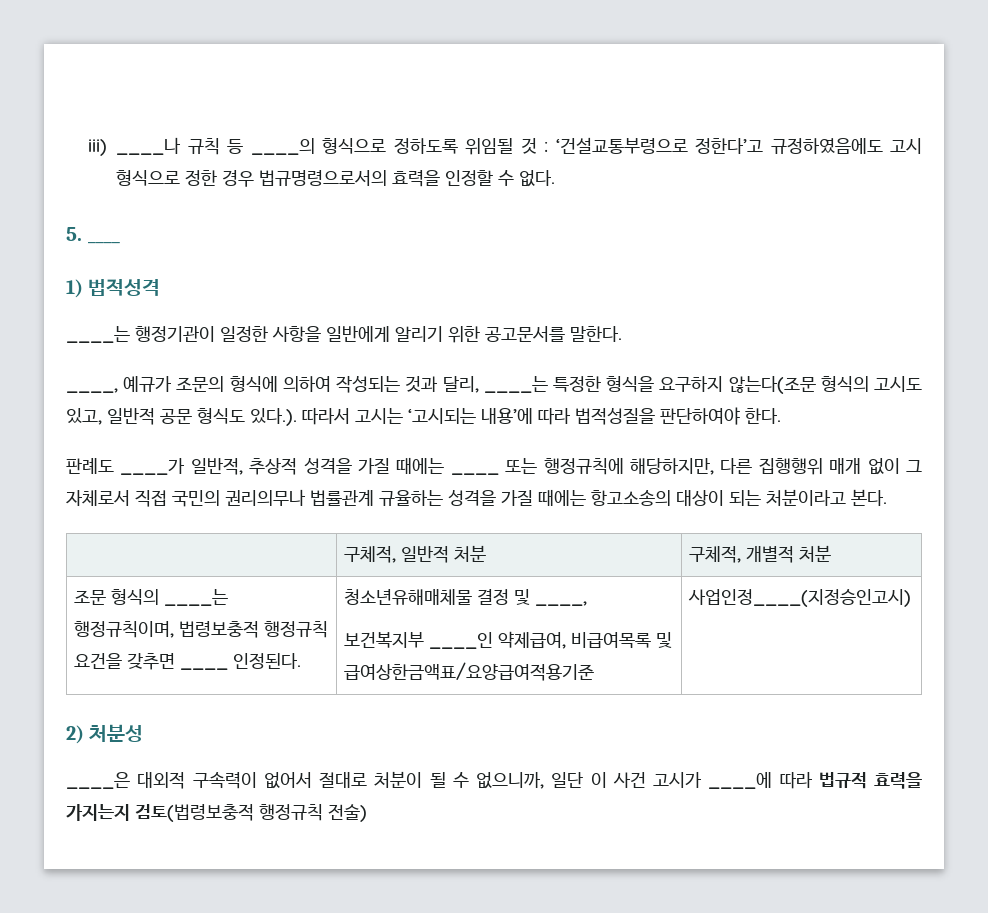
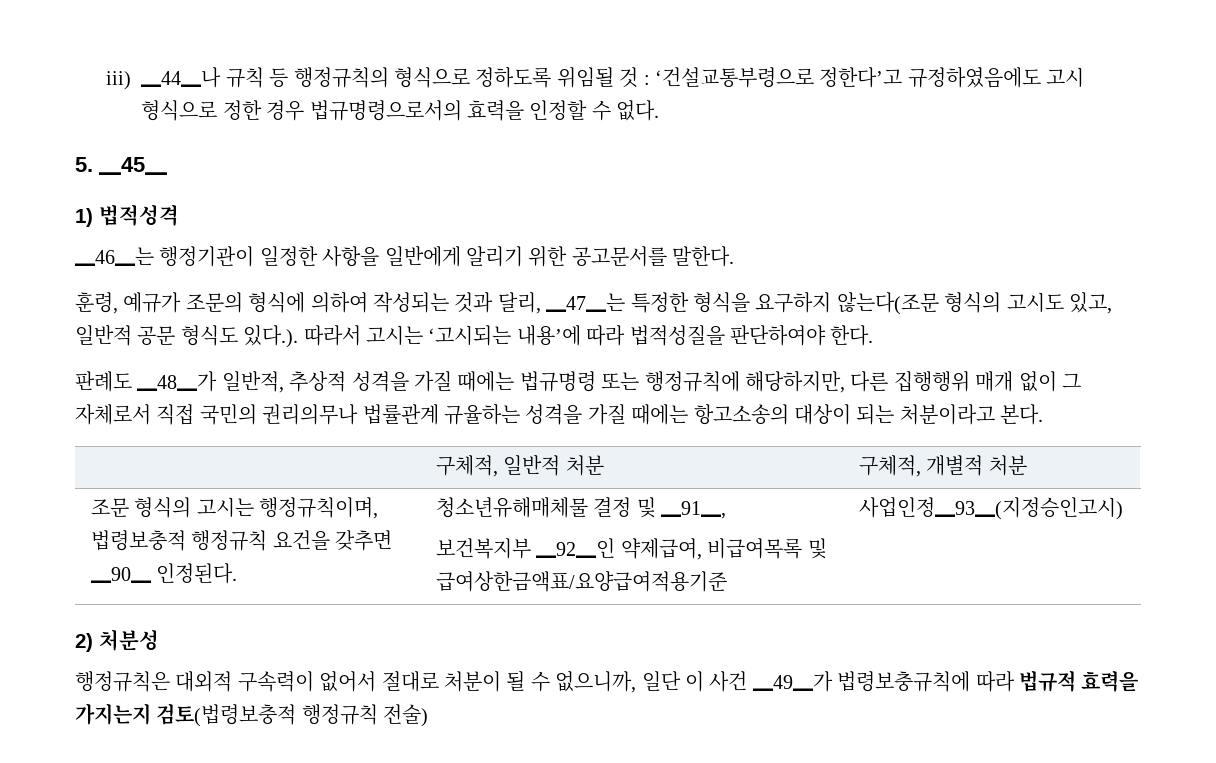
- iii) ____나 규칙 등 ____의 형식으로 정하도록 위임될 것 : ‘건설교통부령으로 정한다’고 규정하였음에도 고시 형식으로 정한 경우 법규명령으로서의 효력을 인정할 수 없다.
+ iii) ▁44▁나 규칙 등 행정규칙의 형식으로 정하도록 위임될 것 : ‘건설교통부령으로 정한다’고 규정하였음에도 고시 형식으로 정한 경우 법규명령으로서의 효력을 인정할 수 없다.
- 5. ____
+ 5. ▁45▁
- ____는 행정기관이 일정한 사항을 일반에게 알리기 위한 공고문서를 말한다.
+ ▁46▁는 행정기관이 일정한 사항을 일반에게 알리기 위한 공고문서를 말한다.
- ____, 예규가 조문의 형식에 의하여 작성되는 것과 달리, ____는 특정한 형식을 요구하지 않는다(조문 형식의 고시도 있고, 일반적 공문 형식도 있다.). 따라서 고시는 ‘고시되는 내용’에 따라 법적성질을 판단하여야 한다.
+ 훈령, 예규가 조문의 형식에 의하여 작성되는 것과 달리, ▁47▁는 특정한 형식을 요구하지 않는다(조문 형식의 고시도 있고, 일반적 공문 형식도 있다.). 따라서 고시는 ‘고시되는 내용’에 따라 법적성질을 판단하여야 한다.
- 판례도 ____가 일반적, 추상적 성격을 가질 때에는 ____ 또는 행정규칙에 해당하지만, 다른 집행행위 매개 없이 그 자체로서 직접 국민의 권리의무나 법률관계 규율하는 성격을 가질 때에는 항고소송의 대상이 되는 처분이라고 본다.
+ 판례도 ▁48▁가 일반적, 추상적 성격을 가질 때에는 법규명령 또는 행정규칙에 해당하지만, 다른 집행행위 매개 없이 그 자체로서 직접 국민의 권리의무나 법률관계 규율하는 성격을 가질 때에는 항고소송의 대상이 되는 처분이라고 본다.
- 조문 형식의 ____는 행정규칙이며, 법령보충적 행정규칙 요건을 갖추면 ____ 인정된다. | 청소년유해매체물 결정 및 ____,
- 보건복지부 ____인 약제급여, 비급여목록 및 급여상한금액표/요양급여적용기준 | 사업인정____(지정승인고시)
+ 조문 형식의 고시는 행정규칙이며, 법령보충적 행정규칙 요건을 갖추면 ▁90▁ 인정된다. | 청소년유해매체물 결정 및 ▁91▁,
+ 보건복지부 ▁92▁인 약제급여, 비급여목록 및 급여상한금액표/요양급여적용기준 | 사업인정▁93▁(지정승인고시)
- ____은 대외적 구속력이 없어서 절대로 처분이 될 수 없으니까, 일단 이 사건 고시가 ____에 따라 법규적 효력을 가지는지 검토(법령보충적 행정규칙 전술)
+ 행정규칙은 대외적 구속력이 없어서 절대로 처분이 될 수 없으니까, 일단 이 사건 ▁49▁가 법령보충규칙에 따라 법규적 효력을 가지는지 검토(법령보충적 행정규칙 전술)

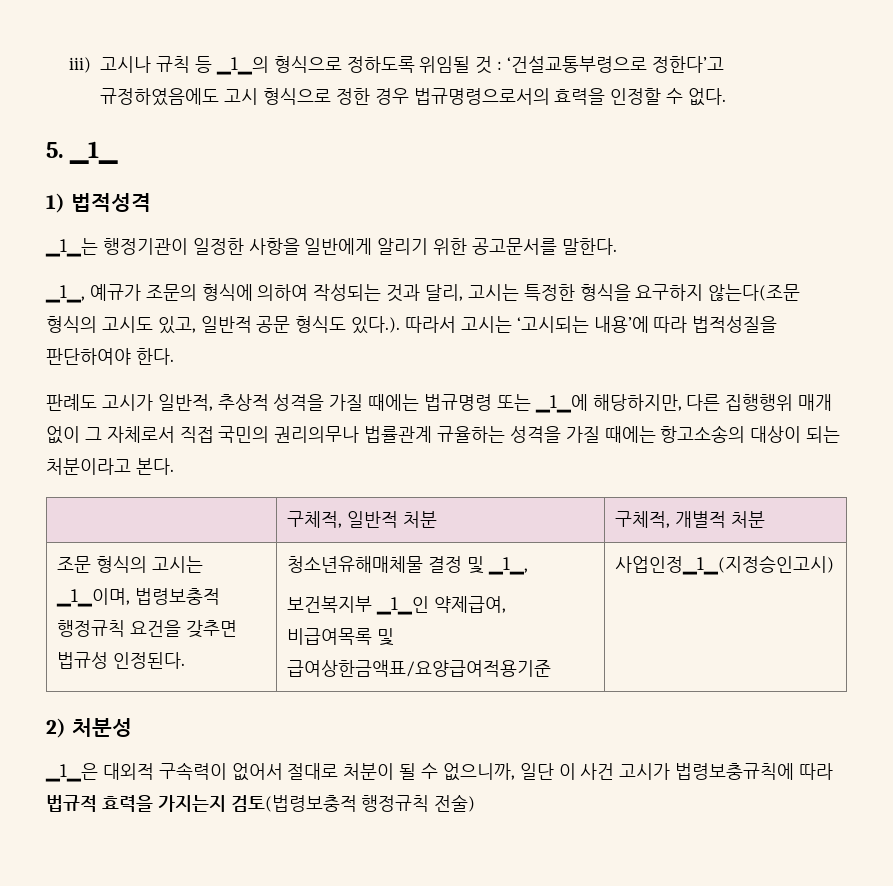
- iii) ▁44▁나 규칙 등 행정규칙의 형식으로 정하도록 위임될 것 : ‘건설교통부령으로 정한다’고 규정하였음에도 고시 형식으로 정한 경우 법규명령으로서의 효력을 인정할 수 없다.
+ iii) 고시나 규칙 등 ▁1▁의 형식으로 정하도록 위임될 것 : ‘건설교통부령으로 정한다’고 규정하였음에도 고시 형식으로 정한 경우 법규명령으로서의 효력을 인정할 수 없다.
- 5. ▁45▁
+ 5. ▁1▁
- ▁46▁는 행정기관이 일정한 사항을 일반에게 알리기 위한 공고문서를 말한다.
+ ▁1▁는 행정기관이 일정한 사항을 일반에게 알리기 위한 공고문서를 말한다.
- 훈령, 예규가 조문의 형식에 의하여 작성되는 것과 달리, ▁47▁는 특정한 형식을 요구하지 않는다(조문 형식의 고시도 있고, 일반적 공문 형식도 있다.). 따라서 고시는 ‘고시되는 내용’에 따라 법적성질을 판단하여야 한다.
+ ▁1▁, 예규가 조문의 형식에 의하여 작성되는 것과 달리, 고시는 특정한 형식을 요구하지 않는다(조문 형식의 고시도 있고, 일반적 공문 형식도 있다.). 따라서 고시는 ‘고시되는 내용’에 따라 법적성질을 판단하여야 한다.
- 판례도 ▁48▁가 일반적, 추상적 성격을 가질 때에는 법규명령 또는 행정규칙에 해당하지만, 다른 집행행위 매개 없이 그 자체로서 직접 국민의 권리의무나 법률관계 규율하는 성격을 가질 때에는 항고소송의 대상이 되는 처분이라고 본다.
+ 판례도 고시가 일반적, 추상적 성격을 가질 때에는 법규명령 또는 ▁1▁에 해당하지만, 다른 집행행위 매개 없이 그 자체로서 직접 국민의 권리의무나 법률관계 규율하는 성격을 가질 때에는 항고소송의 대상이 되는 처분이라고 본다.
- 조문 형식의 고시는 행정규칙이며, 법령보충적 행정규칙 요건을 갖추면 ▁90▁ 인정된다. | 청소년유해매체물 결정 및 ▁91▁,
- 보건복지부 ▁92▁인 약제급여, 비급여목록 및 급여상한금액표/요양급여적용기준 | 사업인정▁93▁(지정승인고시)
+ 조문 형식의 고시는 ▁1▁이며, 법령보충적 행정규칙 요건을 갖추면 법규성 인정된다. | 청소년유해매체물 결정 및 ▁1▁,
+ 보건복지부 ▁1▁인 약제급여, 비급여목록 및 급여상한금액표/요양급여적용기준 | 사업인정▁1▁(지정승인고시)
- 행정규칙은 대외적 구속력이 없어서 절대로 처분이 될 수 없으니까, 일단 이 사건 ▁49▁가 법령보충규칙에 따라 법규적 효력을 가지는지 검토(법령보충적 행정규칙 전술)
+ ▁1▁은 대외적 구속력이 없어서 절대로 처분이 될 수 없으니까, 일단 이 사건 고시가 법령보충규칙에 따라 법규적 효력을 가지는지 검토(법령보충적 행정규칙 전술)

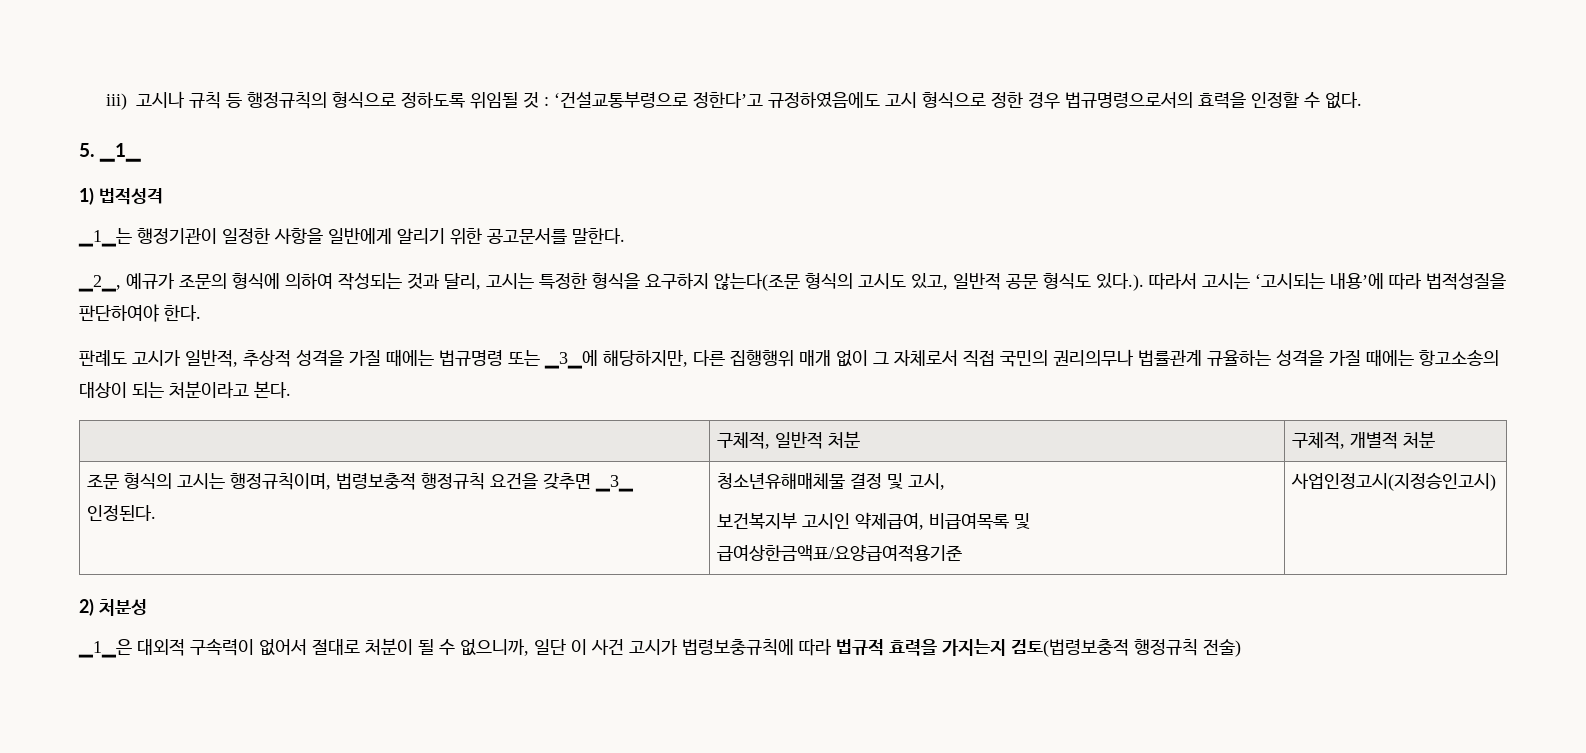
- iii) 고시나 규칙 등 ▁1▁의 형식으로 정하도록 위임될 것 : ‘건설교통부령으로 정한다’고 규정하였음에도 고시 형식으로 정한 경우 법규명령으로서의 효력을 인정할 수 없다.
+ iii) 고시나 규칙 등 행정규칙의 형식으로 정하도록 위임될 것 : ‘건설교통부령으로 정한다’고 규정하였음에도 고시 형식으로 정한 경우 법규명령으로서의 효력을 인정할 수 없다.
- ▁1▁, 예규가 조문의 형식에 의하여 작성되는 것과 달리, 고시는 특정한 형식을 요구하지 않는다(조문 형식의 고시도 있고, 일반적 공문 형식도 있다.). 따라서 고시는 ‘고시되는 내용’에 따라 법적성질을 판단하여야 한다.
+ ▁2▁, 예규가 조문의 형식에 의하여 작성되는 것과 달리, 고시는 특정한 형식을 요구하지 않는다(조문 형식의 고시도 있고, 일반적 공문 형식도 있다.). 따라서 고시는 ‘고시되는 내용’에 따라 법적성질을 판단하여야 한다.
- 판례도 고시가 일반적, 추상적 성격을 가질 때에는 법규명령 또는 ▁1▁에 해당하지만, 다른 집행행위 매개 없이 그 자체로서 직접 국민의 권리의무나 법률관계 규율하는 성격을 가질 때에는 항고소송의 대상이 되는 처분이라고 본다.
+ 판례도 고시가 일반적, 추상적 성격을 가질 때에는 법규명령 또는 ▁3▁에 해당하지만, 다른 집행행위 매개 없이 그 자체로서 직접 국민의 권리의무나 법률관계 규율하는 성격을 가질 때에는 항고소송의 대상이 되는 처분이라고 본다.
- 조문 형식의 고시는 ▁1▁이며, 법령보충적 행정규칙 요건을 갖추면 법규성 인정된다. | 청소년유해매체물 결정 및 ▁1▁,
- 보건복지부 ▁1▁인 약제급여, 비급여목록 및 급여상한금액표/요양급여적용기준 | 사업인정▁1▁(지정승인고시)
+ 조문 형식의 고시는 행정규칙이며, 법령보충적 행정규칙 요건을 갖추면 ▁3▁ 인정된다. | 청소년유해매체물 결정 및 고시,
+ 보건복지부 고시인 약제급여, 비급여목록 및 급여상한금액표/요양급여적용기준 | 사업인정고시(지정승인고시)

